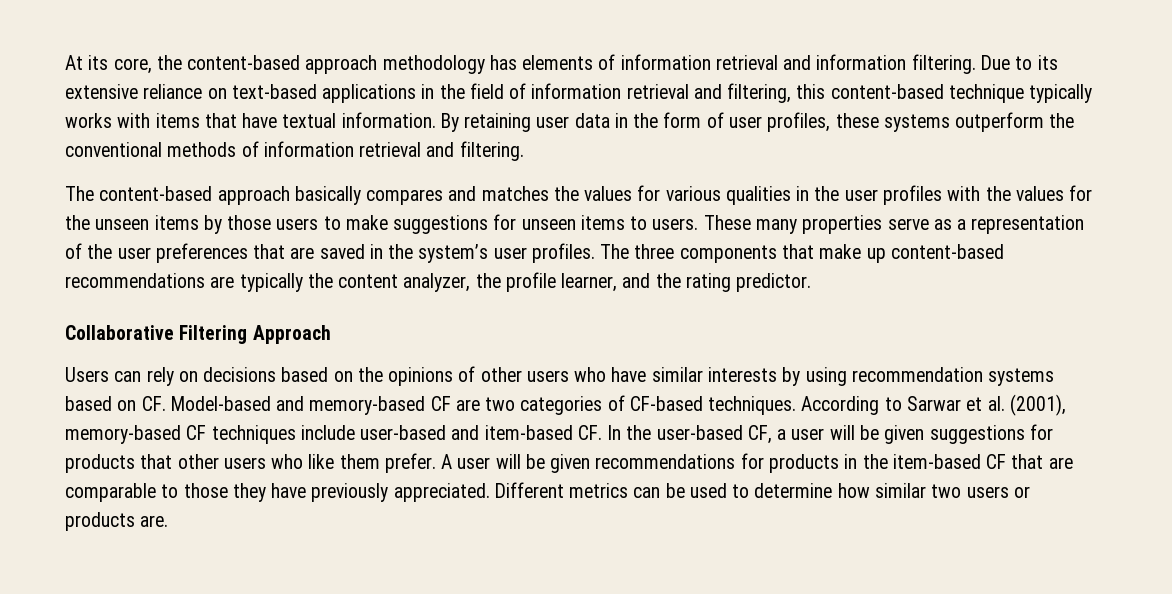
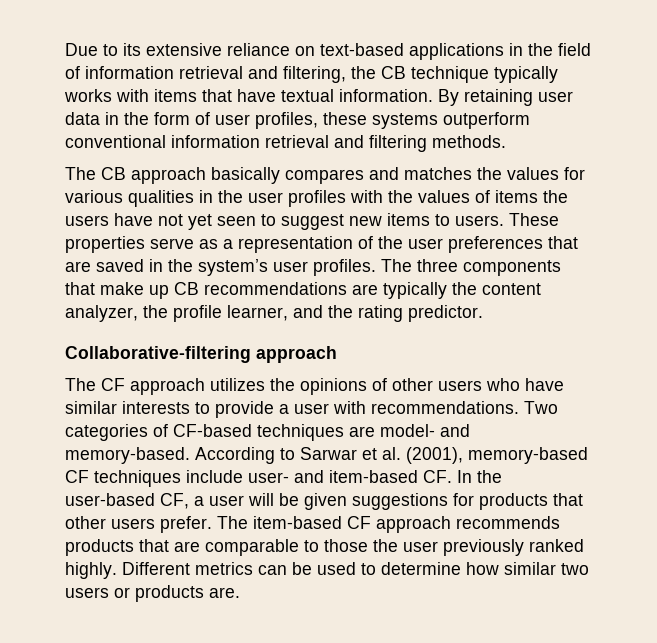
- At its core, the content-based approach methodology has elements of information retrieval and information filtering. Due to its extensive reliance on text-based applications in the field of information retrieval and filtering, this content-based technique typically works with items that have textual information.
+ Due to its extensive reliance on text-based applications in the field of information retrieval and filtering, the CB technique typically works with items that have textual information.
- By retaining user data in the form of user profiles, these systems outperform the conventional methods of information retrieval and filtering.
- The content-based approach basically compares and matches the values for various qualities in the user profiles with the values for the unseen items by those users to make suggestions for unseen items to users.
+ By retaining user data in the form of user profiles, these systems outperform conventional information retrieval and filtering methods.
+ The CB approach basically compares and matches the values for various qualities in the user profiles with the values of items the users have not yet seen to suggest new items to users.
- These many properties serve as a representation of the user preferences that are saved in the system’s user profiles.
+ These properties serve as a representation of the user preferences that are saved in the system’s user profiles.
- The three components that make up content-based recommendations are typically the content analyzer, the profile learner, and the rating predictor.
+ The three components that make up CB recommendations are typically the content analyzer, the profile learner, and the rating predictor.
- Collaborative Filtering Approach
- Users can rely on decisions based on the opinions of other users who have similar interests by using recommendation systems based on CF. Model-based and memory-based CF are two categories of CF-based techniques.
+ Collaborative-filtering approach
+ The CF approach utilizes the opinions of other users who have similar interests to provide a user with recommendations. Two categories of CF-based techniques are model- and memory-based.
- According to Sarwar et al. (2001), memory-based CF techniques include user-based and item-based CF. In the user-based CF, a user will be given suggestions for products that other users who like them prefer. A user will be given recommendations for products in the item-based CF that are comparable to those they have previously appreciated.
+ According to Sarwar et al. (2001), memory-based CF techniques include user- and item-based CF. In the user-based CF, a user will be given suggestions for products that other users prefer. The item-based CF approach recommends products that are comparable to those the user previously ranked highly.

